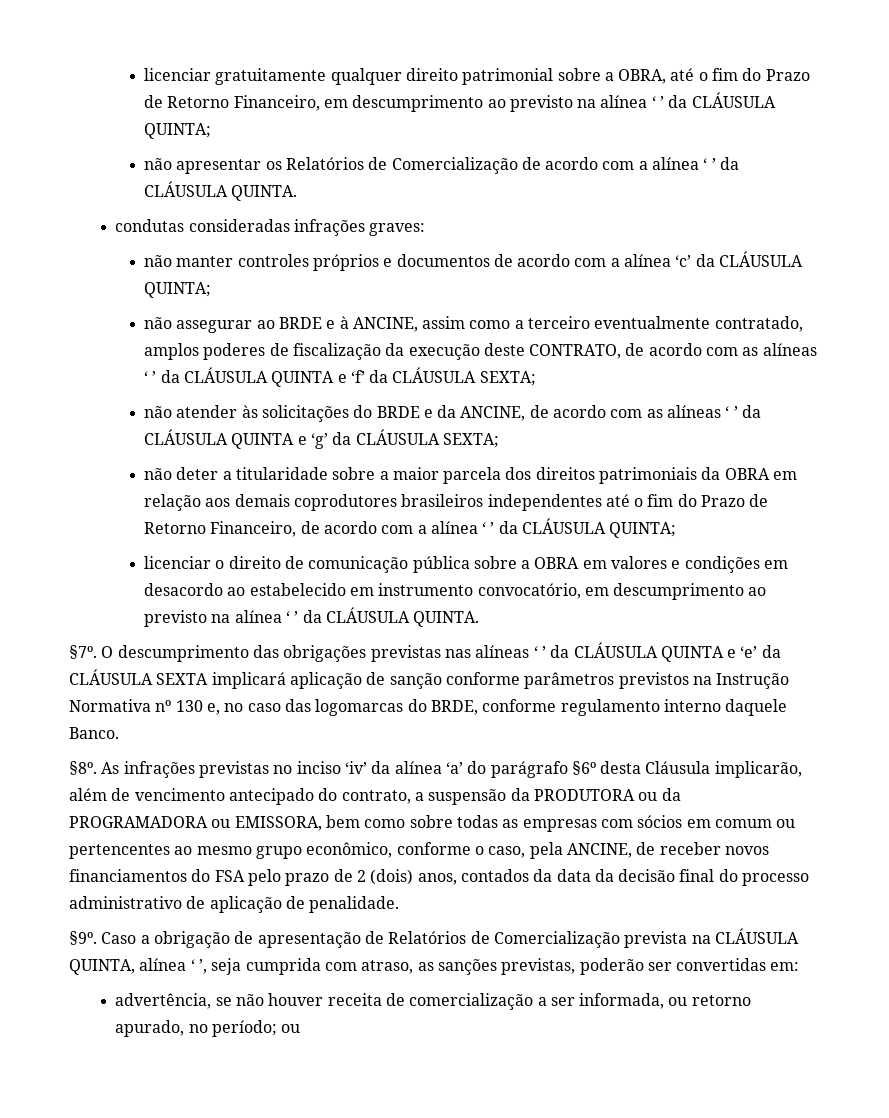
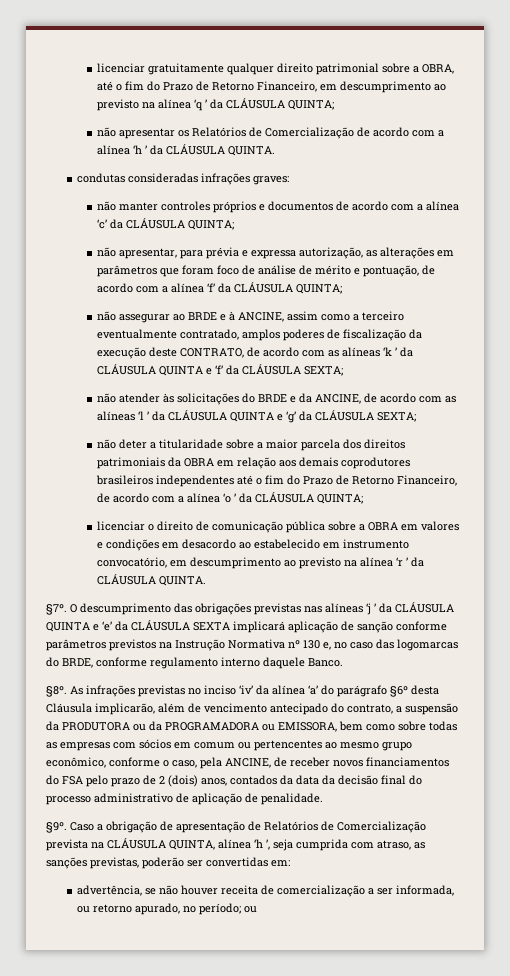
- licenciar gratuitamente qualquer direito patrimonial sobre a OBRA, até o fim do Prazo de Retorno Financeiro, em descumprimento ao previsto na alínea ‘ ’ da CLÁUSULA QUINTA;
+ licenciar gratuitamente qualquer direito patrimonial sobre a OBRA, até o fim do Prazo de Retorno Financeiro, em descumprimento ao previsto na alínea ‘q ’ da CLÁUSULA QUINTA;
- não apresentar os Relatórios de Comercialização de acordo com a alínea ‘ ’ da CLÁUSULA QUINTA.
+ não apresentar os Relatórios de Comercialização de acordo com a alínea ‘h ’ da CLÁUSULA QUINTA.
+ não apresentar, para prévia e expressa autorização, as alterações em parâmetros que foram foco de análise de mérito e pontuação, de acordo com a alínea ‘f’ da CLÁUSULA QUINTA;
- não assegurar ao BRDE e à ANCINE, assim como a terceiro eventualmente contratado, amplos poderes de fiscalização da execução deste CONTRATO, de acordo com as alíneas ‘ ’ da CLÁUSULA QUINTA e ‘f’ da CLÁUSULA SEXTA;
+ não assegurar ao BRDE e à ANCINE, assim como a terceiro eventualmente contratado, amplos poderes de fiscalização da execução deste CONTRATO, de acordo com as alíneas ‘k ’ da CLÁUSULA QUINTA e ‘f’ da CLÁUSULA SEXTA;
- não atender às solicitações do BRDE e da ANCINE, de acordo com as alíneas ‘ ’ da CLÁUSULA QUINTA e ‘g’ da CLÁUSULA SEXTA;
+ não atender às solicitações do BRDE e da ANCINE, de acordo com as alíneas ‘l ’ da CLÁUSULA QUINTA e ‘g’ da CLÁUSULA SEXTA;
- não deter a titularidade sobre a maior parcela dos direitos patrimoniais da OBRA em relação aos demais coprodutores brasileiros independentes até o fim do Prazo de Retorno Financeiro, de acordo com a alínea ‘ ’ da CLÁUSULA QUINTA;
+ não deter a titularidade sobre a maior parcela dos direitos patrimoniais da OBRA em relação aos demais coprodutores brasileiros independentes até o fim do Prazo de Retorno Financeiro, de acordo com a alínea ‘o ’ da CLÁUSULA QUINTA;
- licenciar o direito de comunicação pública sobre a OBRA em valores e condições em desacordo ao estabelecido em instrumento convocatório, em descumprimento ao previsto na alínea ‘ ’ da CLÁUSULA QUINTA.
+ licenciar o direito de comunicação pública sobre a OBRA em valores e condições em desacordo ao estabelecido em instrumento convocatório, em descumprimento ao previsto na alínea ‘r ’ da CLÁUSULA QUINTA.
- O descumprimento das obrigações previstas nas alíneas ‘ ’ da CLÁUSULA QUINTA e ‘e’ da CLÁUSULA SEXTA implicará aplicação de sanção conforme parâmetros previstos na Instrução Normativa nº 130 e, no caso das logomarcas do BRDE, conforme regulamento interno daquele Banco.
+ O descumprimento das obrigações previstas nas alíneas ‘j ’ da CLÁUSULA QUINTA e ‘e’ da CLÁUSULA SEXTA implicará aplicação de sanção conforme parâmetros previstos na Instrução Normativa nº 130 e, no caso das logomarcas do BRDE, conforme regulamento interno daquele Banco.
- Caso a obrigação de apresentação de Relatórios de Comercialização prevista na CLÁUSULA QUINTA, alínea ‘ ’, seja cumprida com atraso, as sanções previstas, poderão ser convertidas em:
+ Caso a obrigação de apresentação de Relatórios de Comercialização prevista na CLÁUSULA QUINTA, alínea ‘h ’, seja cumprida com atraso, as sanções previstas, poderão ser convertidas em:

